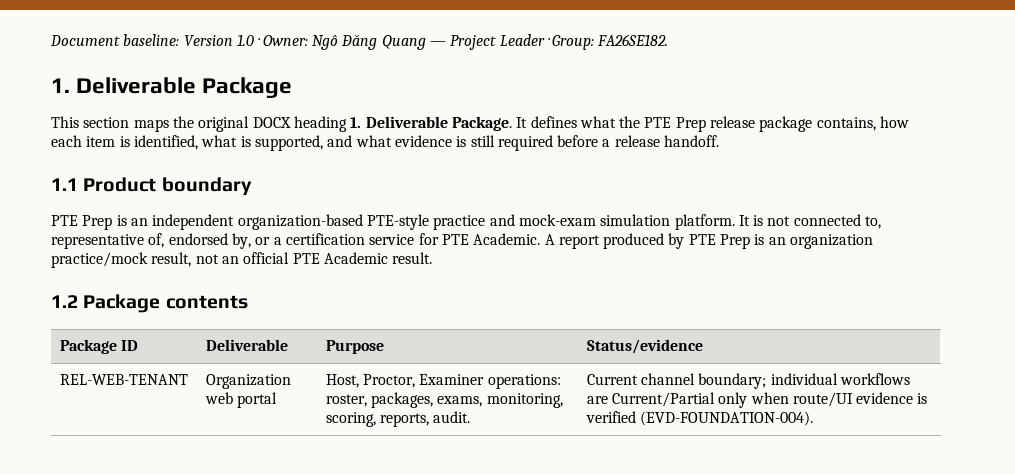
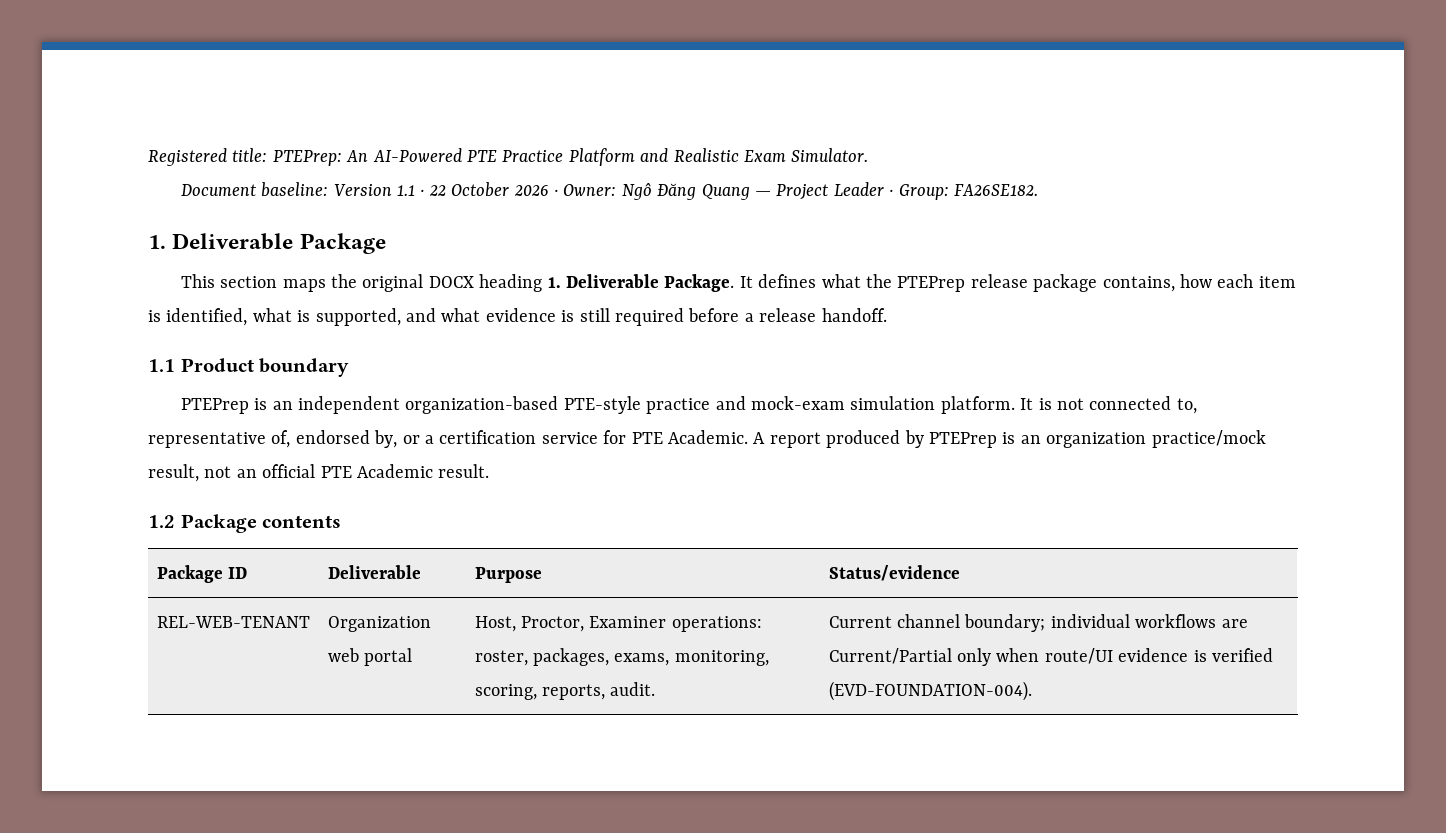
- Document baseline: Version 1.0 · Owner: Ngô Đăng Quang — Project Leader · Group: FA26SE182.
+ Registered title: PTEPrep: An AI-Powered PTE Practice Platform and Realistic Exam Simulator.
+ Document baseline: Version 1.1 · 22 October 2026 · Owner: Ngô Đăng Quang — Project Leader · Group: FA26SE182.
- It defines what the PTE Prep release package contains, how each item is identified, what is supported, and what evidence is still required before a release handoff.
+ It defines what the PTEPrep release package contains, how each item is identified, what is supported, and what evidence is still required before a release handoff.
- PTE Prep is an independent organization-based PTE-style practice and mock-exam simulation platform.
+ PTEPrep is an independent organization-based PTE-style practice and mock-exam simulation platform.
- A report produced by PTE Prep is an organization practice/mock result, not an official PTE Academic result.
+ A report produced by PTEPrep is an organization practice/mock result, not an official PTE Academic result.

